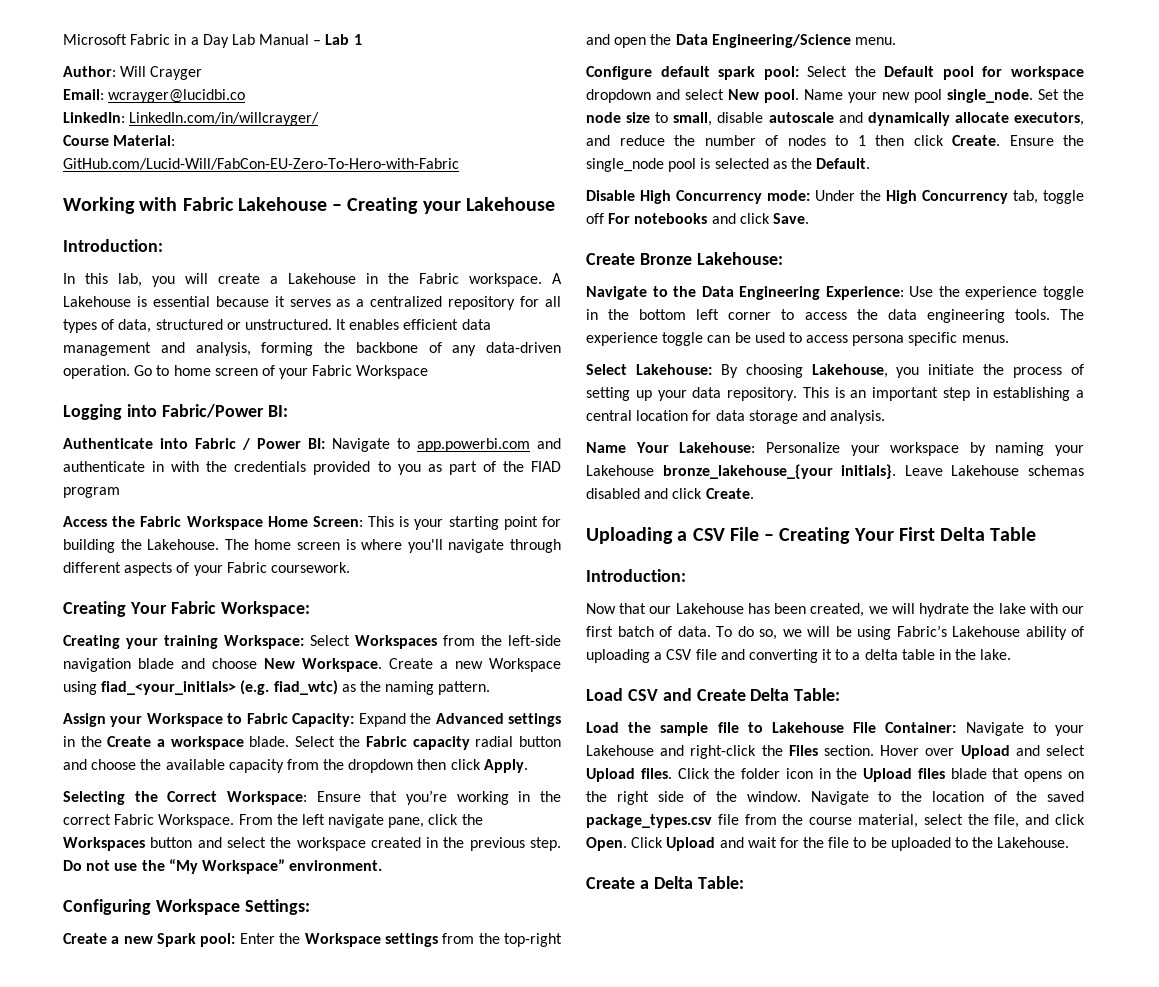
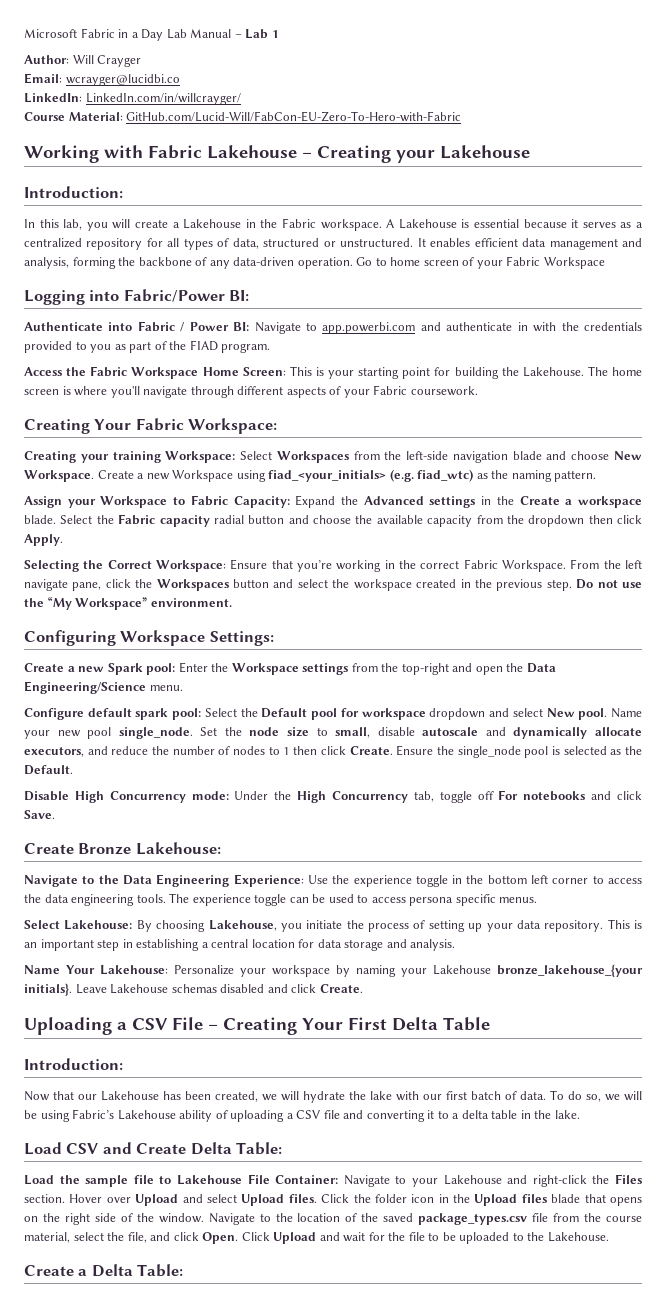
- Authenticate into Fabric / Power BI: Navigate to app.powerbi.com and authenticate in with the credentials provided to you as part of the FIAD program
+ Authenticate into Fabric / Power BI: Navigate to app.powerbi.com and authenticate in with the credentials provided to you as part of the FIAD program.

